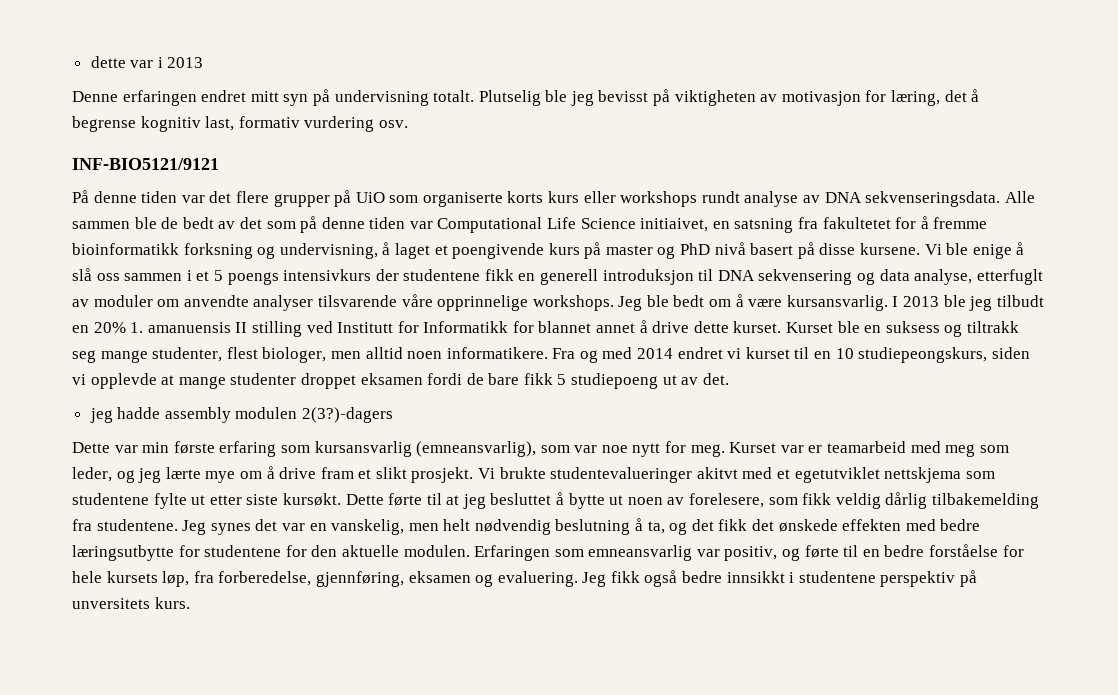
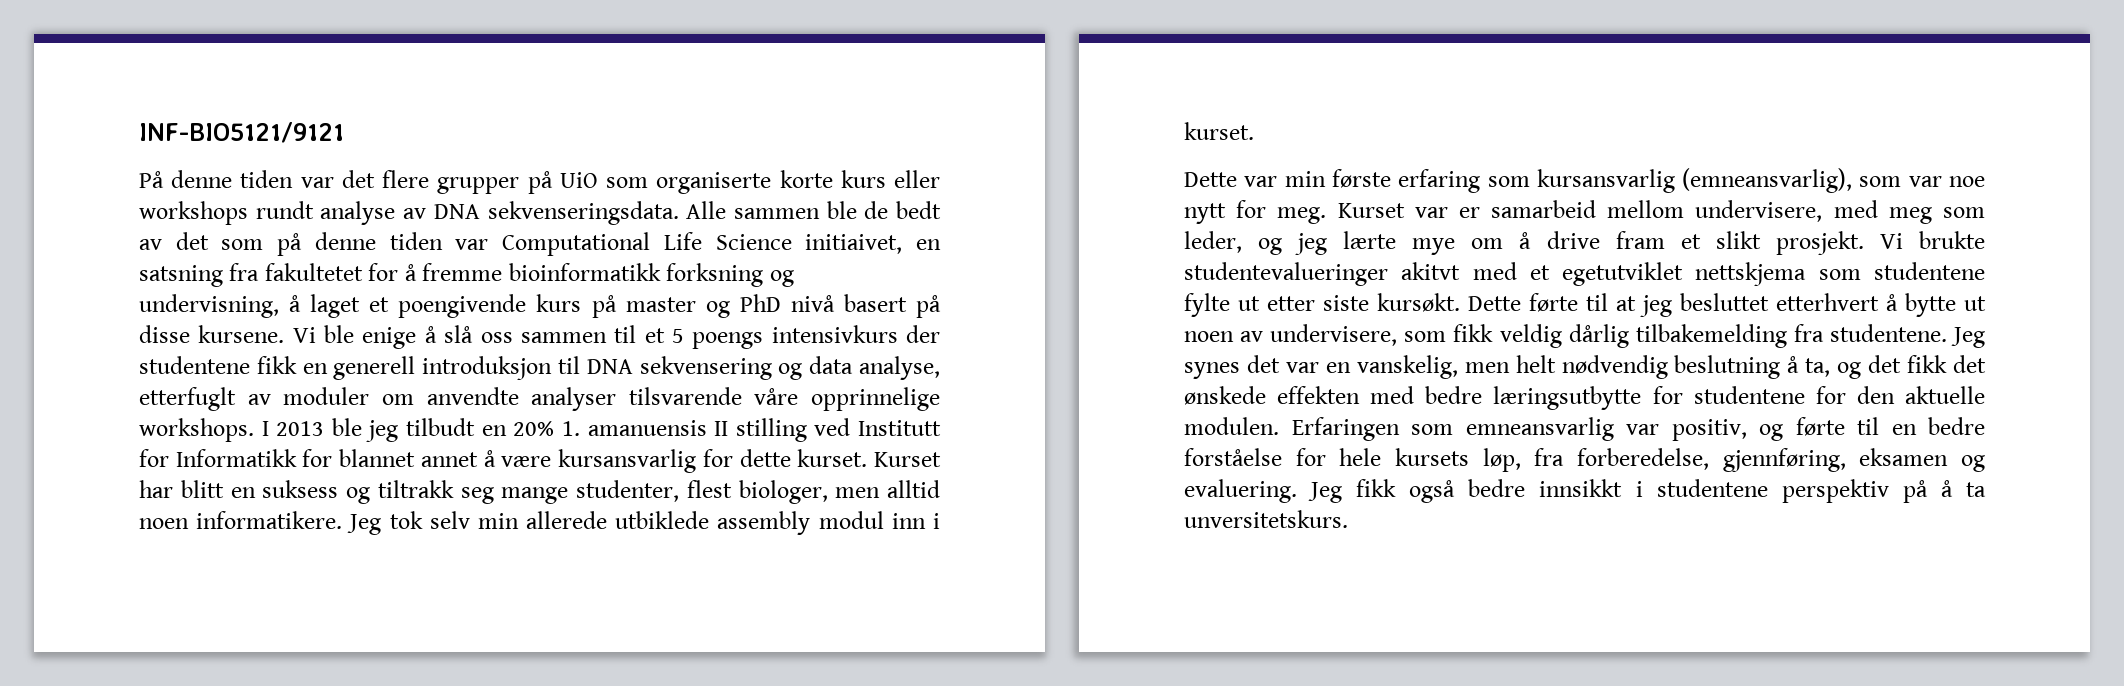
- dette var i 2013
- Denne erfaringen endret mitt syn på undervisning totalt. Plutselig ble jeg bevisst på viktigheten av motivasjon for læring, det å begrense kognitiv last, formativ vurdering osv.
- På denne tiden var det flere grupper på UiO som organiserte korts kurs eller workshops rundt analyse av DNA sekvenseringsdata.
+ På denne tiden var det flere grupper på UiO som organiserte korte kurs eller workshops rundt analyse av DNA sekvenseringsdata.
- Vi ble enige å slå oss sammen i et 5 poengs intensivkurs der studentene fikk en generell introduksjon til DNA sekvensering og data analyse, etterfuglt av moduler om anvendte analyser tilsvarende våre opprinnelige workshops.
+ Vi ble enige å slå oss sammen til et 5 poengs intensivkurs der studentene fikk en generell introduksjon til DNA sekvensering og data analyse, etterfuglt av moduler om anvendte analyser tilsvarende våre opprinnelige workshops.
- Jeg ble bedt om å være kursansvarlig.
- I 2013 ble jeg tilbudt en 20% 1. amanuensis II stilling ved Institutt for Informatikk for blannet annet å drive dette kurset.
+ I 2013 ble jeg tilbudt en 20% 1. amanuensis II stilling ved Institutt for Informatikk for blannet annet å være kursansvarlig for dette kurset.
- Kurset ble en suksess og tiltrakk seg mange studenter, flest biologer, men alltid noen informatikere.
+ Kurset har blitt en suksess og tiltrakk seg mange studenter, flest biologer, men alltid noen informatikere.
- Fra og med 2014 endret vi kurset til en 10 studiepeongskurs, siden vi opplevde at mange studenter droppet eksamen fordi de bare fikk 5 studiepoeng ut av det.
- jeg hadde assembly modulen 2(3?)-dagers
+ Jeg tok selv min allerede utbiklede assembly modul inn i kurset.
- Kurset var er teamarbeid med meg som leder, og jeg lærte mye om å drive fram et slikt prosjekt.
+ Kurset var er samarbeid mellom undervisere, med meg som leder, og jeg lærte mye om å drive fram et slikt prosjekt.
- Dette førte til at jeg besluttet å bytte ut noen av forelesere, som fikk veldig dårlig tilbakemelding fra studentene.
+ Dette førte til at jeg besluttet etterhvert å bytte ut noen av undervisere, som fikk veldig dårlig tilbakemelding fra studentene.
- Jeg fikk også bedre innsikkt i studentene perspektiv på unversitets kurs.
+ Jeg fikk også bedre innsikkt i studentene perspektiv på å ta unversitetskurs.

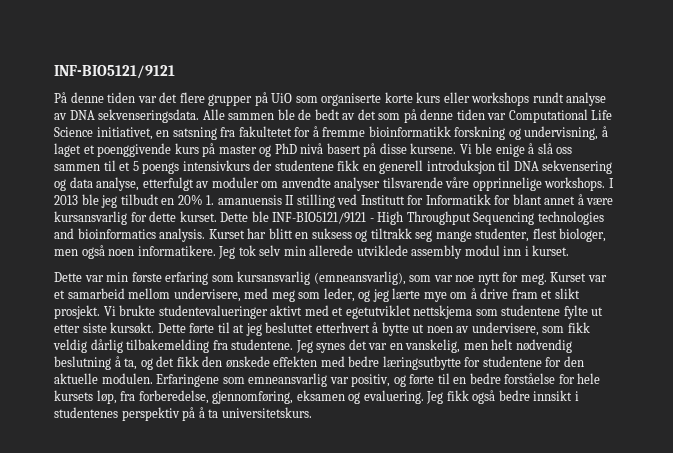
- Alle sammen ble de bedt av det som på denne tiden var Computational Life Science initiaivet, en satsning fra fakultetet for å fremme bioinformatikk forksning og undervisning, å laget et poengivende kurs på master og PhD nivå basert på disse kursene.
+ Alle sammen ble de bedt av det som på denne tiden var Computational Life Science initiativet, en satsning fra fakultetet for å fremme bioinformatikk forskning og undervisning, å laget et poenggivende kurs på master og PhD nivå basert på disse kursene.
- Vi ble enige å slå oss sammen til et 5 poengs intensivkurs der studentene fikk en generell introduksjon til DNA sekvensering og data analyse, etterfuglt av moduler om anvendte analyser tilsvarende våre opprinnelige workshops.
+ Vi ble enige å slå oss sammen til et 5 poengs intensivkurs der studentene fikk en generell introduksjon til DNA sekvensering og data analyse, etterfulgt av moduler om anvendte analyser tilsvarende våre opprinnelige workshops.
- I 2013 ble jeg tilbudt en 20% 1. amanuensis II stilling ved Institutt for Informatikk for blannet annet å være kursansvarlig for dette kurset.
+ I 2013 ble jeg tilbudt en 20% 1. amanuensis II stilling ved Institutt for Informatikk for blant annet å være kursansvarlig for dette kurset.
+ Dette ble INF-BIO5121/9121 - High Throughput Sequencing technologies and bioinformatics analysis.
- Kurset har blitt en suksess og tiltrakk seg mange studenter, flest biologer, men alltid noen informatikere.
+ Kurset har blitt en suksess og tiltrakk seg mange studenter, flest biologer, men også noen informatikere.
- Jeg tok selv min allerede utbiklede assembly modul inn i kurset.
+ Jeg tok selv min allerede utviklede assembly modul inn i kurset.
- Kurset var er samarbeid mellom undervisere, med meg som leder, og jeg lærte mye om å drive fram et slikt prosjekt.
+ Kurset var et samarbeid mellom undervisere, med meg som leder, og jeg lærte mye om å drive fram et slikt prosjekt.
- Vi brukte studentevalueringer akitvt med et egetutviklet nettskjema som studentene fylte ut etter siste kursøkt.
+ Vi brukte studentevalueringer aktivt med et egetutviklet nettskjema som studentene fylte ut etter siste kursøkt.
- Jeg synes det var en vanskelig, men helt nødvendig beslutning å ta, og det fikk det ønskede effekten med bedre læringsutbytte for studentene for den aktuelle modulen.
+ Jeg synes det var en vanskelig, men helt nødvendig beslutning å ta, og det fikk den ønskede effekten med bedre læringsutbytte for studentene for den aktuelle modulen.
- Erfaringen som emneansvarlig var positiv, og førte til en bedre forståelse for hele kursets løp, fra forberedelse, gjennføring, eksamen og evaluering.
+ Erfaringene som emneansvarlig var positiv, og førte til en bedre forståelse for hele kursets løp, fra forberedelse, gjennomføring, eksamen og evaluering.
- Jeg fikk også bedre innsikkt i studentene perspektiv på å ta unversitetskurs.
+ Jeg fikk også bedre innsikt i studentenes perspektiv på å ta universitetskurs.

